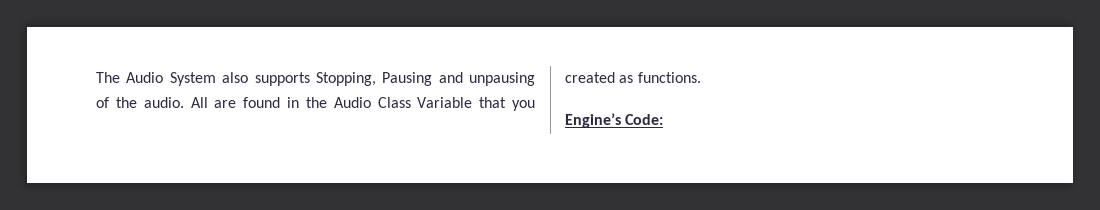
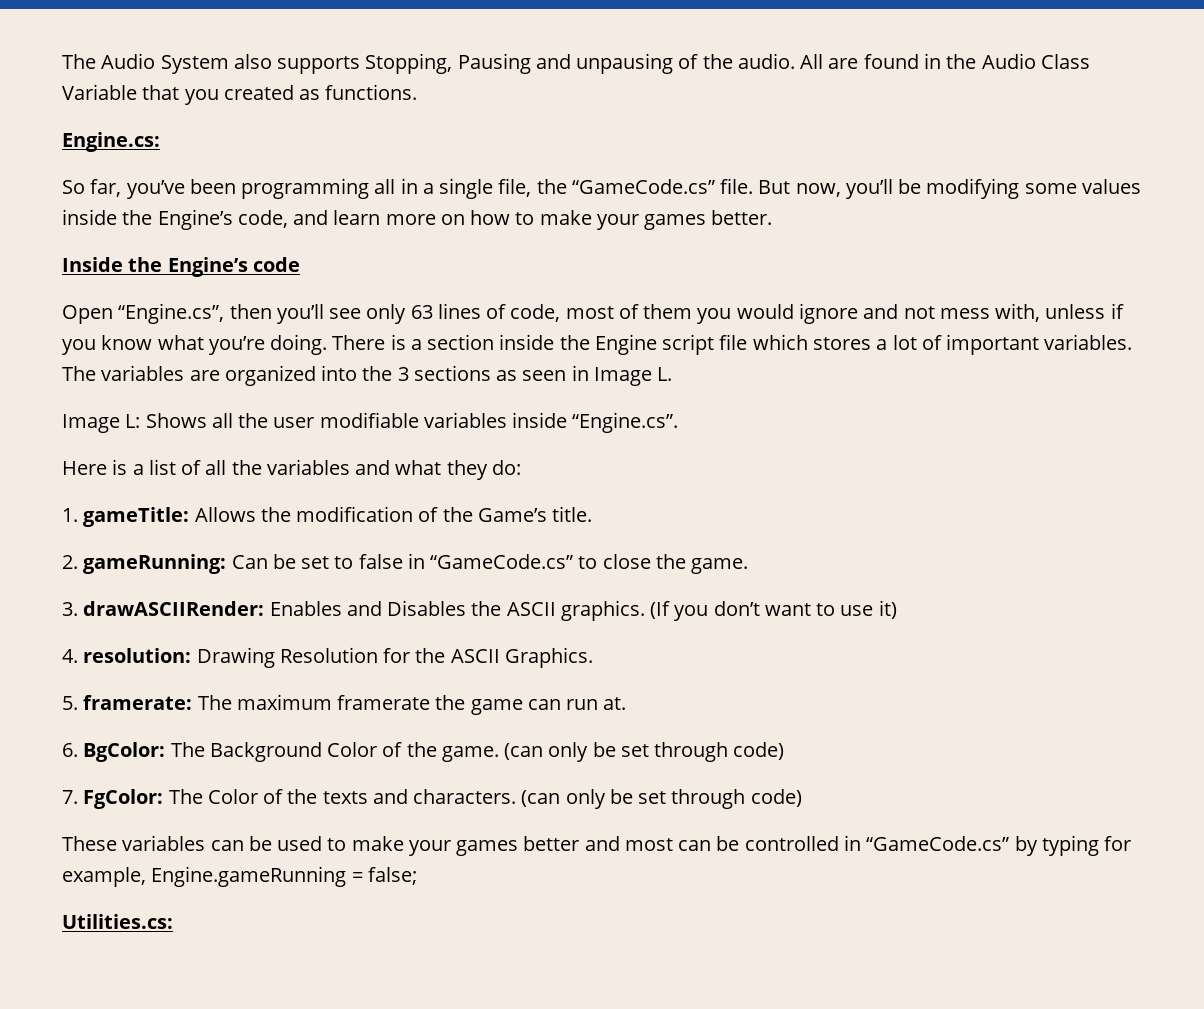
- Engine’s Code:
+ Engine.cs:
+ So far, you’ve been programming all in a single file, the “GameCode.cs” file. But now, you’ll be modifying some values inside the Engine’s code, and learn more on how to make your games better.
+ Inside the Engine’s code
+ Open “Engine.cs”, then you’ll see only 63 lines of code, most of them you would ignore and not mess with, unless if you know what you’re doing. There is a section inside the Engine script file which stores a lot of important variables. The variables are organized into the 3 sections as seen in Image L.
+ Image L: Shows all the user modifiable variables inside “Engine.cs”.
+ Here is a list of all the variables and what they do:
+ 1. gameTitle: Allows the modification of the Game’s title.
+ 2. gameRunning: Can be set to false in “GameCode.cs” to close the game.
+ 3. drawASCIIRender: Enables and Disables the ASCII graphics. (If you don’t want to use it)
+ 4. resolution: Drawing Resolution for the ASCII Graphics.
+ 5. framerate: The maximum framerate the game can run at.
+ 6. BgColor: The Background Color of the game. (can only be set through code)
+ 7. FgColor: The Color of the texts and characters. (can only be set through code)
+ These variables can be used to make your games better and most can be controlled in “GameCode.cs” by typing for example, Engine.gameRunning = false;
+ Utilities.cs:

